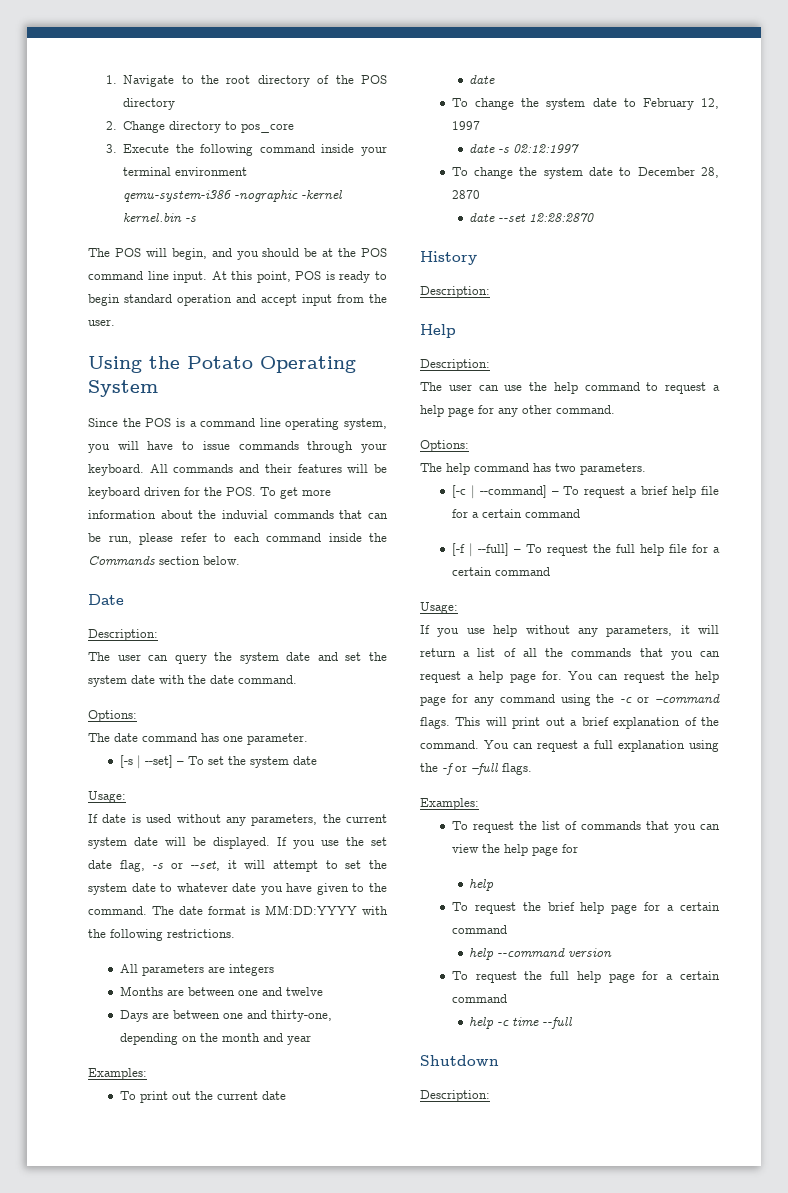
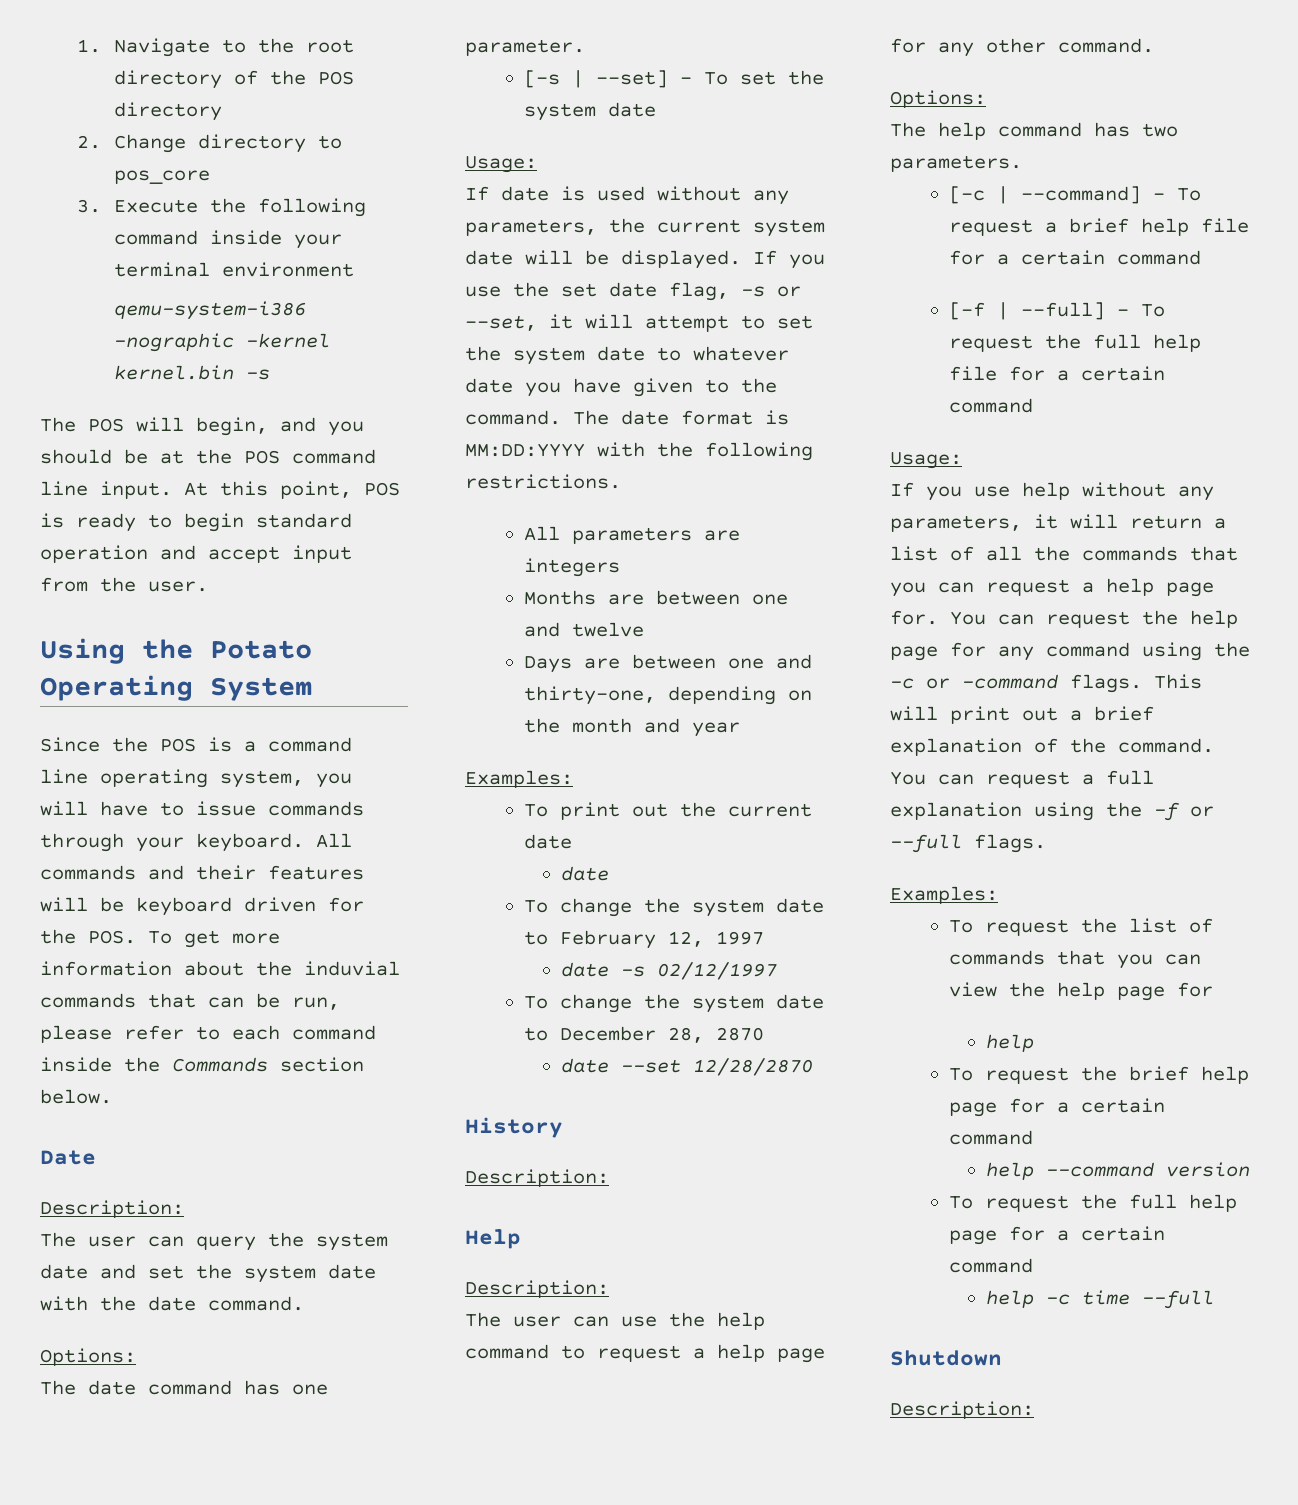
- date -s 02:12:1997
+ date -s 02/12/1997
- date --set 12:28:2870
+ date --set 12/28/2870
- You can request a full explanation using the -f or –full flags.
+ You can request a full explanation using the -f or --full flags.

